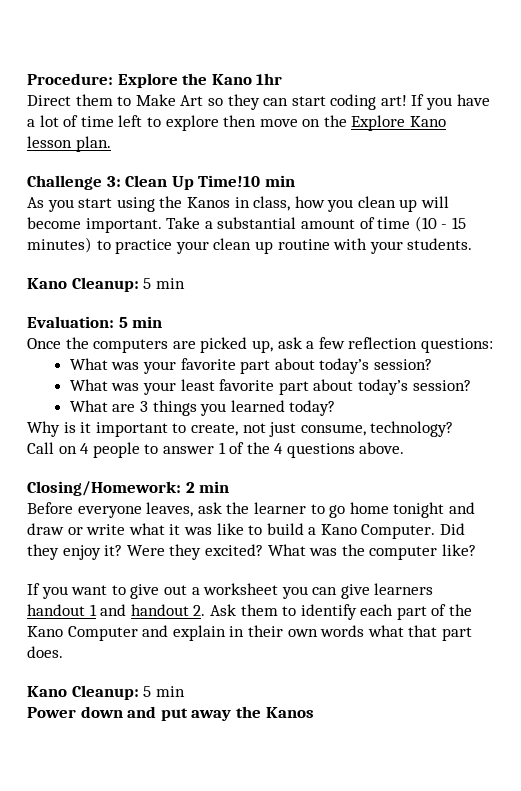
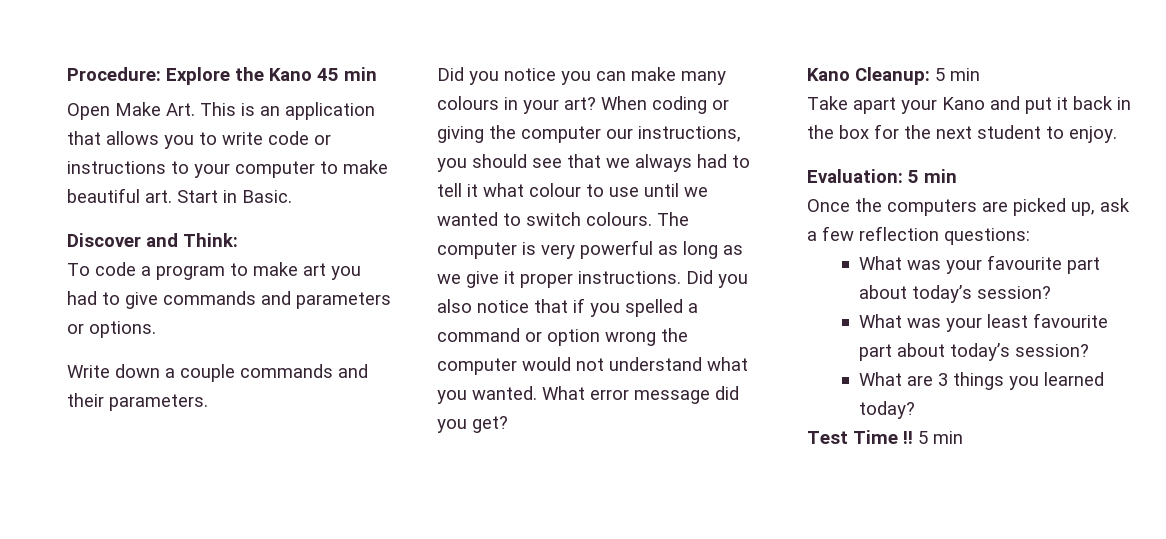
- Procedure: Explore the Kano 1hr
- Direct them to Make Art so they can start coding art! If you have a lot of time left to explore then move on the Explore Kano lesson plan.
- Challenge 3: Clean Up Time!10 min
- As you start using the Kanos in class, how you clean up will become important. Take a substantial amount of time (10 - 15 minutes) to practice your clean up routine with your students.
+ Procedure: Explore the Kano 45 min
+ Open Make Art. This is an application that allows you to write code or instructions to your computer to make beautiful art. Start in Basic.
+ Discover and Think:
+ To code a program to make art you had to give commands and parameters or options.
+ Write down a couple commands and their parameters.
+ Did you notice you can make many colours in your art? When coding or giving the computer our instructions, you should see that we always had to tell it what colour to use until we wanted to switch colours. The computer is very powerful as long as we give it proper instructions. Did you also notice that if you spelled a command or option wrong the computer would not understand what you wanted. What error message did you get?
  Kano Cleanup: 5 min
+ Take apart your Kano and put it back in the box for the next student to enjoy.
- What was your favorite part about today’s session?
+ What was your favourite part about today’s session?
- What was your least favorite part about today’s session?
+ What was your least favourite part about today’s session?
- Why is it important to create, not just consume, technology?
- Call on 4 people to answer 1 of the 4 questions above.
- Closing/Homework: 2 min
- Before everyone leaves, ask the learner to go home tonight and draw or write what it was like to build a Kano Computer. Did they enjoy it? Were they excited? What was the computer like?
- If you want to give out a worksheet you can give learners handout 1 and handout 2. Ask them to identify each part of the Kano Computer and explain in their own words what that part does.
- Kano Cleanup: 5 min
- Power down and put away the Kanos
+ Test Time !! 5 min

